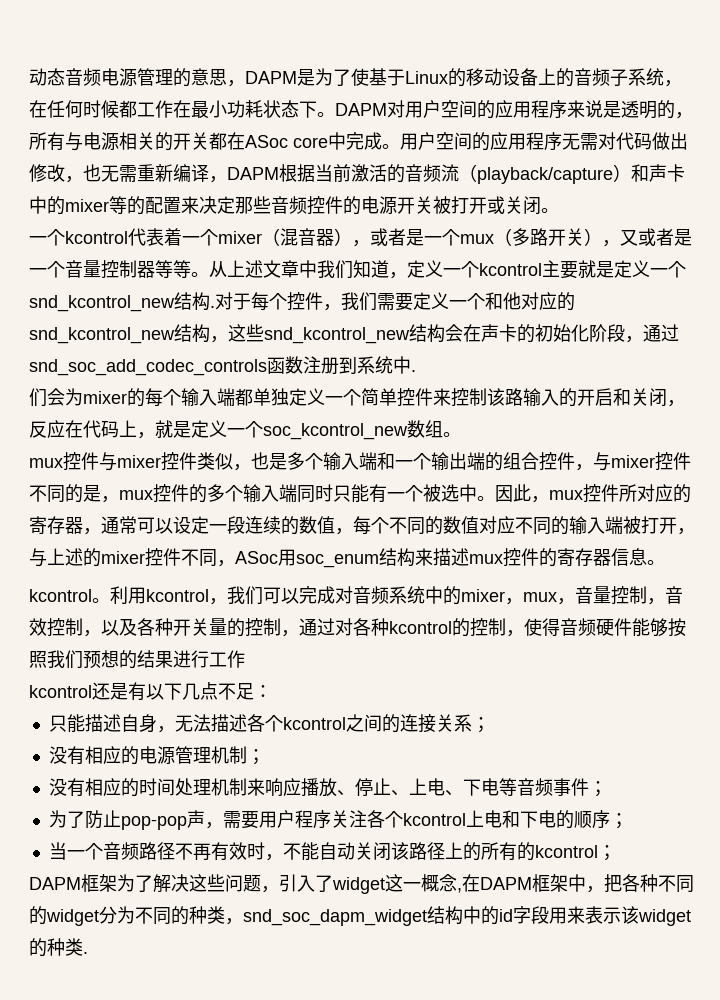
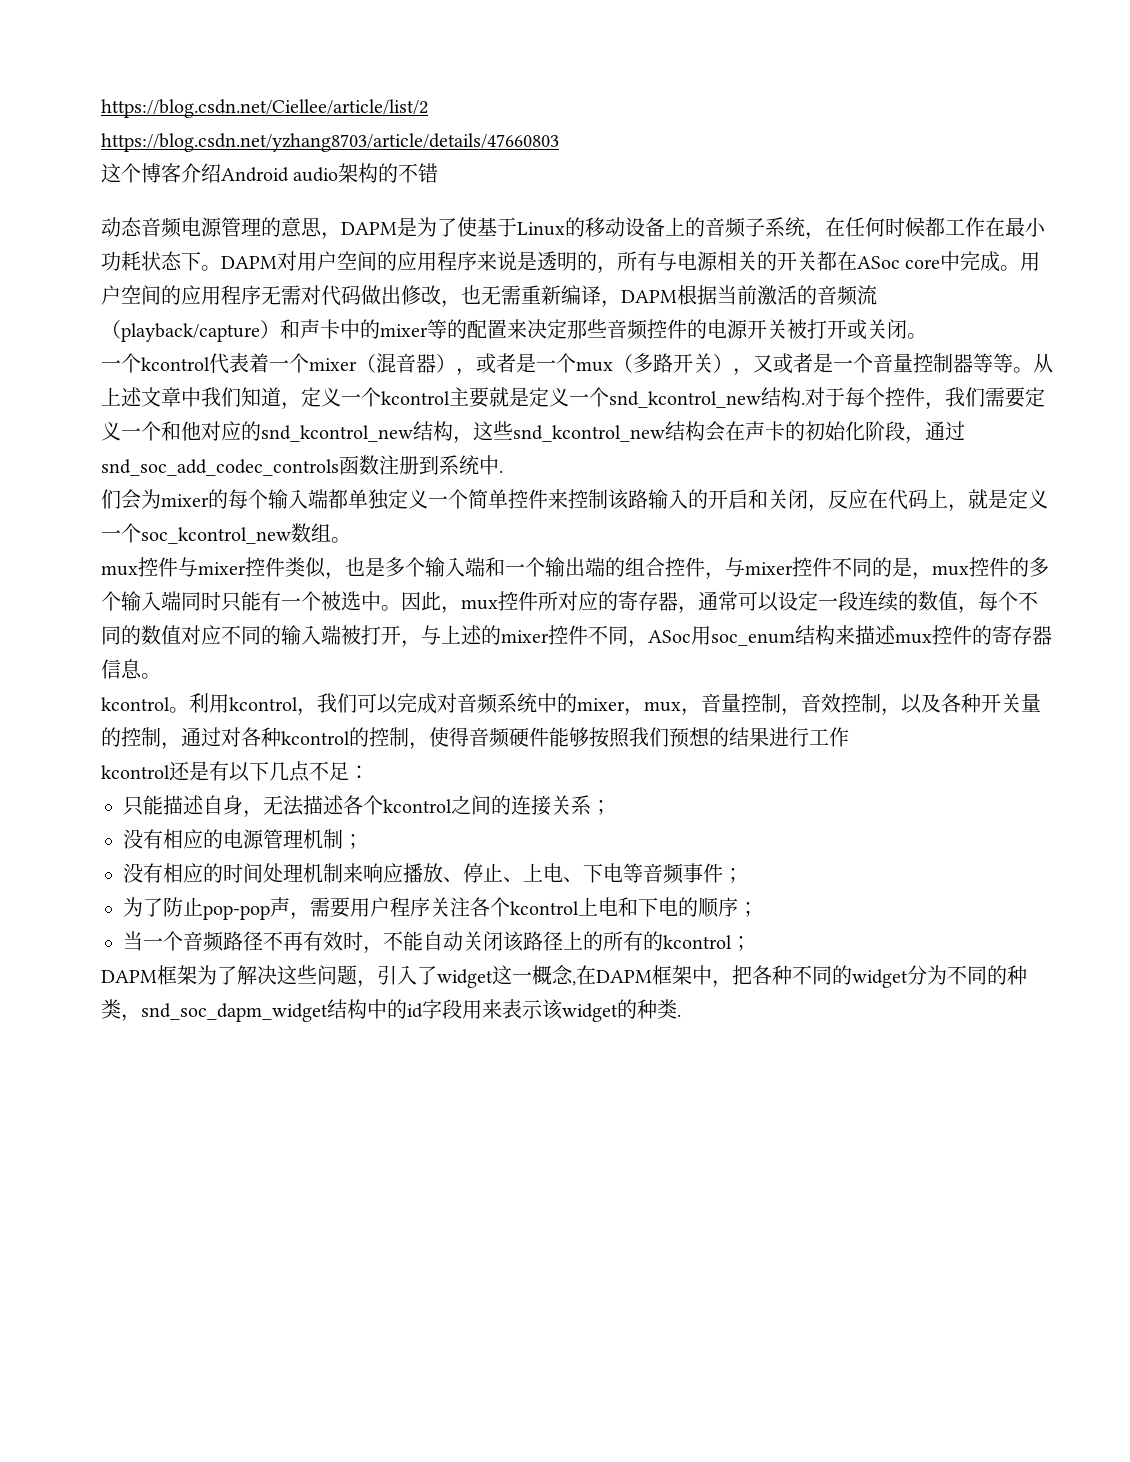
+ https://blog.csdn.net/Ciellee/article/list/2
+ https://blog.csdn.net/yzhang8703/article/details/47660803
+ 这个博客介绍Android audio架构的不错

